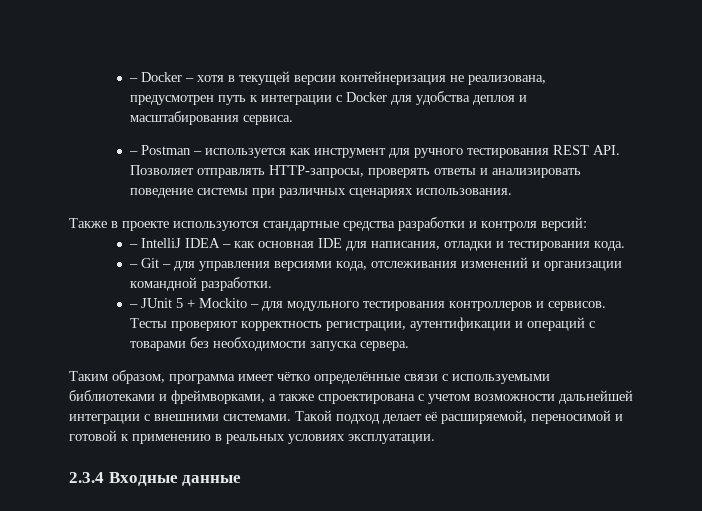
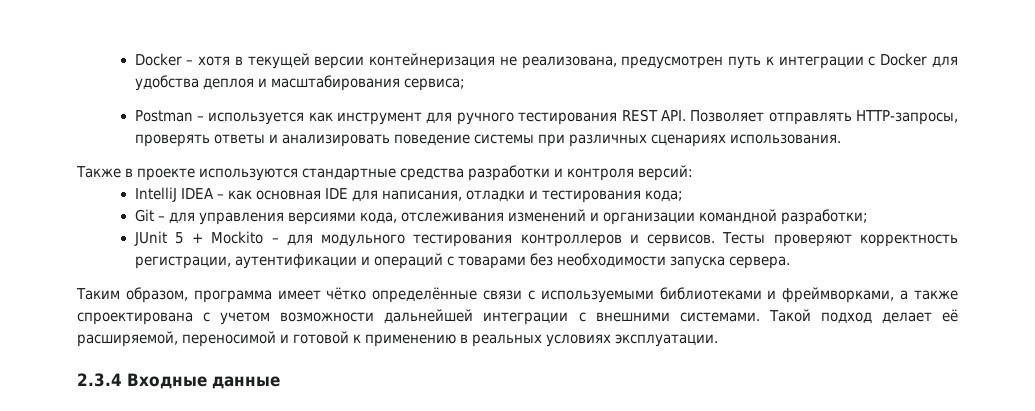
- – Docker – хотя в текущей версии контейнеризация не реализована, предусмотрен путь к интеграции с Docker для удобства деплоя и масштабирования сервиса.
- – Postman – используется как инструмент для ручного тестирования REST API. Позволяет отправлять HTTP-запросы, проверять ответы и анализировать поведение системы при различных сценариях использования.
+ Docker – хотя в текущей версии контейнеризация не реализована, предусмотрен путь к интеграции с Docker для удобства деплоя и масштабирования сервиса;
+ Postman – используется как инструмент для ручного тестирования REST API. Позволяет отправлять HTTP-запросы, проверять ответы и анализировать поведение системы при различных сценариях использования.
- – IntelliJ IDEA – как основная IDE для написания, отладки и тестирования кода.
- – Git – для управления версиями кода, отслеживания изменений и организации командной разработки.
- – JUnit 5 + Mockito – для модульного тестирования контроллеров и сервисов.
+ IntelliJ IDEA – как основная IDE для написания, отладки и тестирования кода;
+ Git – для управления версиями кода, отслеживания изменений и организации командной разработки;
+ JUnit 5 + Mockito – для модульного тестирования контроллеров и сервисов.

